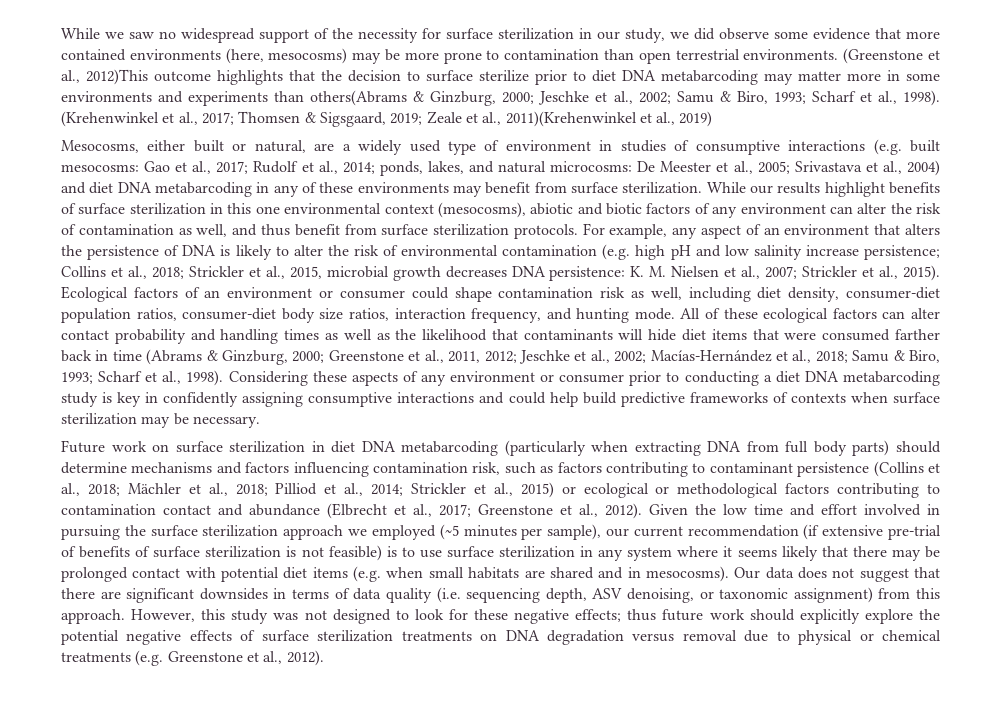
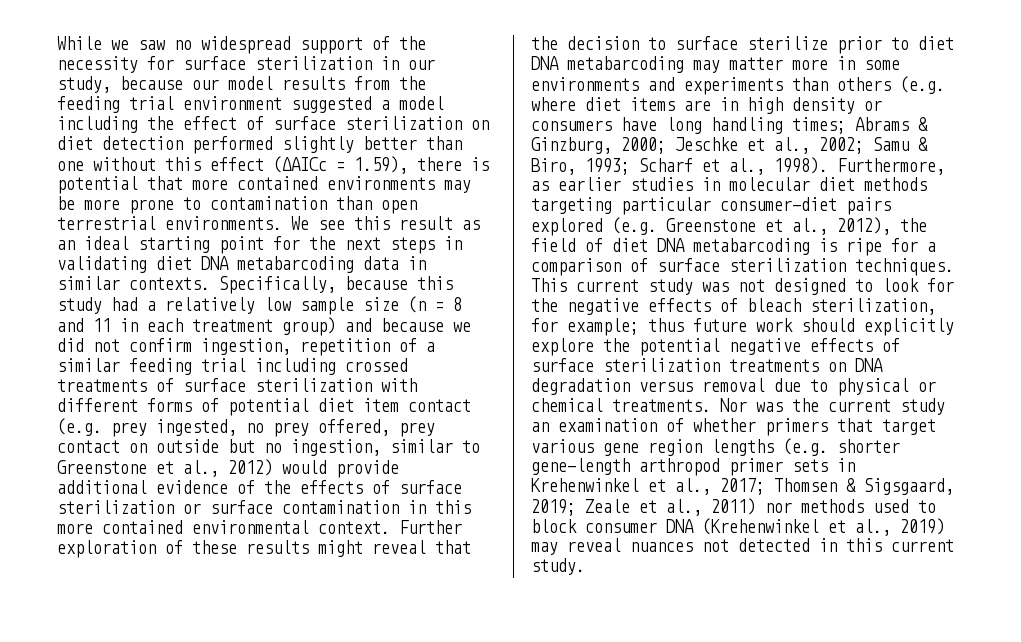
- While we saw no widespread support of the necessity for surface sterilization in our study, we did observe some evidence that more contained environments (here, mesocosms) may be more prone to contamination than open terrestrial environments.
+ While we saw no widespread support of the necessity for surface sterilization in our study, because our model results from the feeding trial environment suggested a model including the effect of surface sterilization on diet detection performed slightly better than one without this effect (ΔAICc = 1.59), there is potential that more contained environments may be more prone to contamination than open terrestrial environments.
- (Greenstone et al., 2012)This outcome highlights that the decision to surface sterilize prior to diet DNA metabarcoding may matter more in some environments and experiments than others(Abrams & Ginzburg, 2000; Jeschke et al., 2002; Samu & Biro, 1993; Scharf et al., 1998).
+ We see this result as an ideal starting point for the next steps in validating diet DNA metabarcoding data in similar contexts. Specifically, because this study had a relatively low sample size (n = 8 and 11 in each treatment group) and because we did not confirm ingestion, repetition of a similar feeding trial including crossed treatments of surface sterilization with different forms of potential diet item contact (e.g. prey ingested, no prey offered, prey contact on outside but no ingestion, similar to Greenstone et al., 2012) would provide additional evidence of the effects of surface sterilization or surface contamination in this more contained environmental context. Further exploration of these results might reveal that the decision to surface sterilize prior to diet DNA metabarcoding may matter more in some environments and experiments than others (e.g. where diet items are in high density or consumers have long handling times; Abrams & Ginzburg, 2000; Jeschke et al., 2002; Samu & Biro, 1993; Scharf et al., 1998).
- (Krehenwinkel et al., 2017; Thomsen & Sigsgaard, 2019; Zeale et al., 2011)(Krehenwinkel et al., 2019)
- Mesocosms, either built or natural, are a widely used type of environment in studies of consumptive interactions (e.g. built mesocosms: Gao et al., 2017; Rudolf et al., 2014; ponds, lakes, and natural microcosms: De Meester et al., 2005; Srivastava et al., 2004) and diet DNA metabarcoding in any of these environments may benefit from surface sterilization. While our results highlight benefits of surface sterilization in this one environmental context (mesocosms), abiotic and biotic factors of any environment can alter the risk of contamination as well, and thus benefit from surface sterilization protocols. For example, any aspect of an environment that alters the persistence of DNA is likely to alter the risk of environmental contamination (e.g. high pH and low salinity increase persistence; Collins et al., 2018; Strickler et al., 2015, microbial growth decreases DNA persistence: K. M. Nielsen et al., 2007; Strickler et al., 2015). Ecological factors of an environment or consumer could shape contamination risk as well, including diet density, consumer-diet population ratios, consumer-diet body size ratios, interaction frequency, and hunting mode. All of these ecological factors can alter contact probability and handling times as well as the likelihood that contaminants will hide diet items that were consumed farther back in time (Abrams & Ginzburg, 2000; Greenstone et al., 2011, 2012; Jeschke et al., 2002; Macías-Hernández et al., 2018; Samu & Biro, 1993; Scharf et al., 1998). Considering these aspects of any environment or consumer prior to conducting a diet DNA metabarcoding study is key in confidently assigning consumptive interactions and could help build predictive frameworks of contexts when surface sterilization may be necessary.
- Future work on surface sterilization in diet DNA metabarcoding (particularly when extracting DNA from full body parts) should determine mechanisms and factors influencing contamination risk, such as factors contributing to contaminant persistence (Collins et al., 2018; Mächler et al., 2018; Pilliod et al., 2014; Strickler et al., 2015) or ecological or methodological factors contributing to contamination contact and abundance (Elbrecht et al., 2017; Greenstone et al., 2012). Given the low time and effort involved in pursuing the surface sterilization approach we employed (~5 minutes per sample), our current recommendation (if extensive pre-trial of benefits of surface sterilization is not feasible) is to use surface sterilization in any system where it seems likely that there may be prolonged contact with potential diet items (e.g. when small habitats are shared and in mesocosms). Our data does not suggest that there are significant downsides in terms of data quality (i.e. sequencing depth, ASV denoising, or taxonomic assignment) from this approach. However, this study was not designed to look for these negative effects; thus future work should explicitly explore the potential negative effects of surface sterilization treatments on DNA degradation versus removal due to physical or chemical treatments (e.g. Greenstone et al., 2012).
+ Furthermore, as earlier studies in molecular diet methods targeting particular consumer-diet pairs explored (e.g. Greenstone et al., 2012), the field of diet DNA metabarcoding is ripe for a comparison of surface sterilization techniques. This current study was not designed to look for the negative effects of bleach sterilization, for example; thus future work should explicitly explore the potential negative effects of surface sterilization treatments on DNA degradation versus removal due to physical or chemical treatments. Nor was the current study an examination of whether primers that target various gene region lengths (e.g. shorter gene-length arthropod primer sets in Krehenwinkel et al., 2017; Thomsen & Sigsgaard, 2019; Zeale et al., 2011) nor methods used to block consumer DNA (Krehenwinkel et al., 2019) may reveal nuances not detected in this current study.

